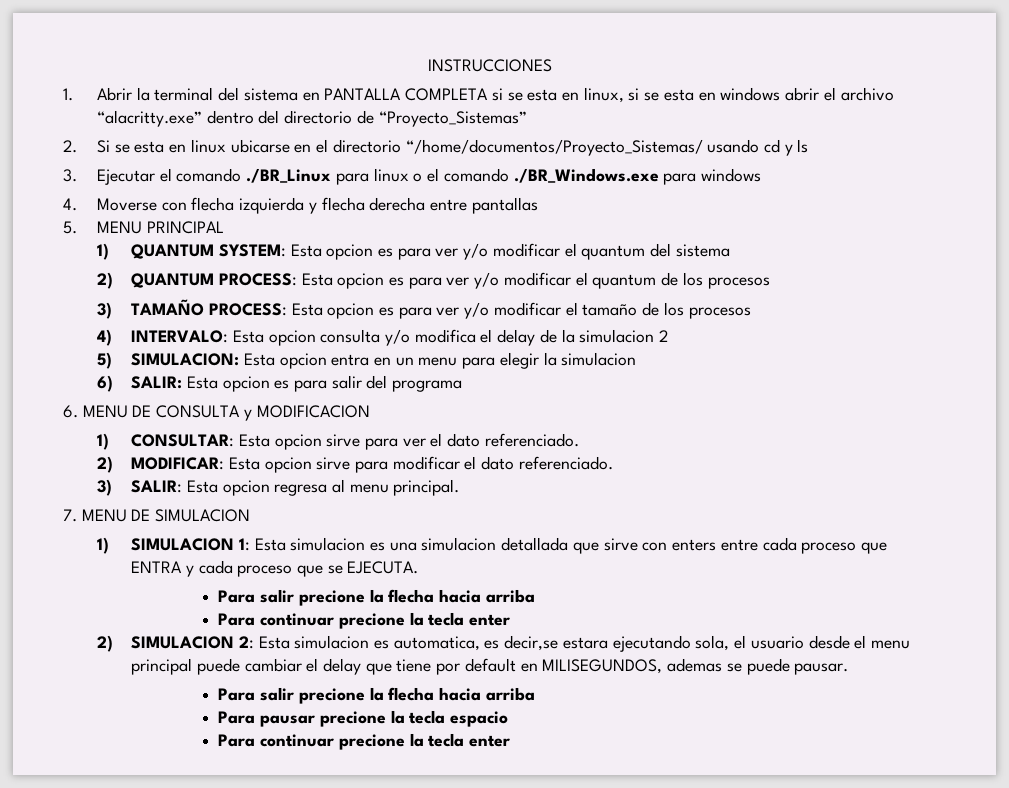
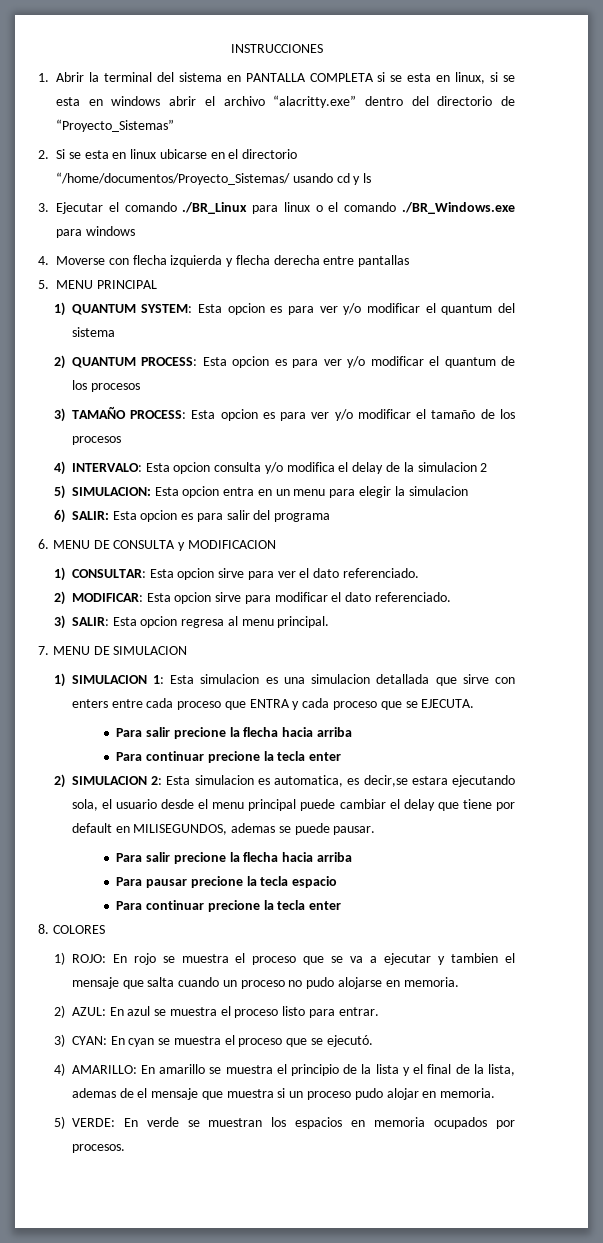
+ 8. COLORES
+ 1) ROJO: En rojo se muestra el proceso que se va a ejecutar y tambien el mensaje que salta cuando un proceso no pudo alojarse en memoria.
+ 2) AZUL: En azul se muestra el proceso listo para entrar.
+ 3) CYAN: En cyan se muestra el proceso que se ejecutó.
+ 4) AMARILLO: En amarillo se muestra el principio de la lista y el final de la lista, ademas de el mensaje que muestra si un proceso pudo alojar en memoria.
+ 5) VERDE: En verde se muestran los espacios en memoria ocupados por procesos.

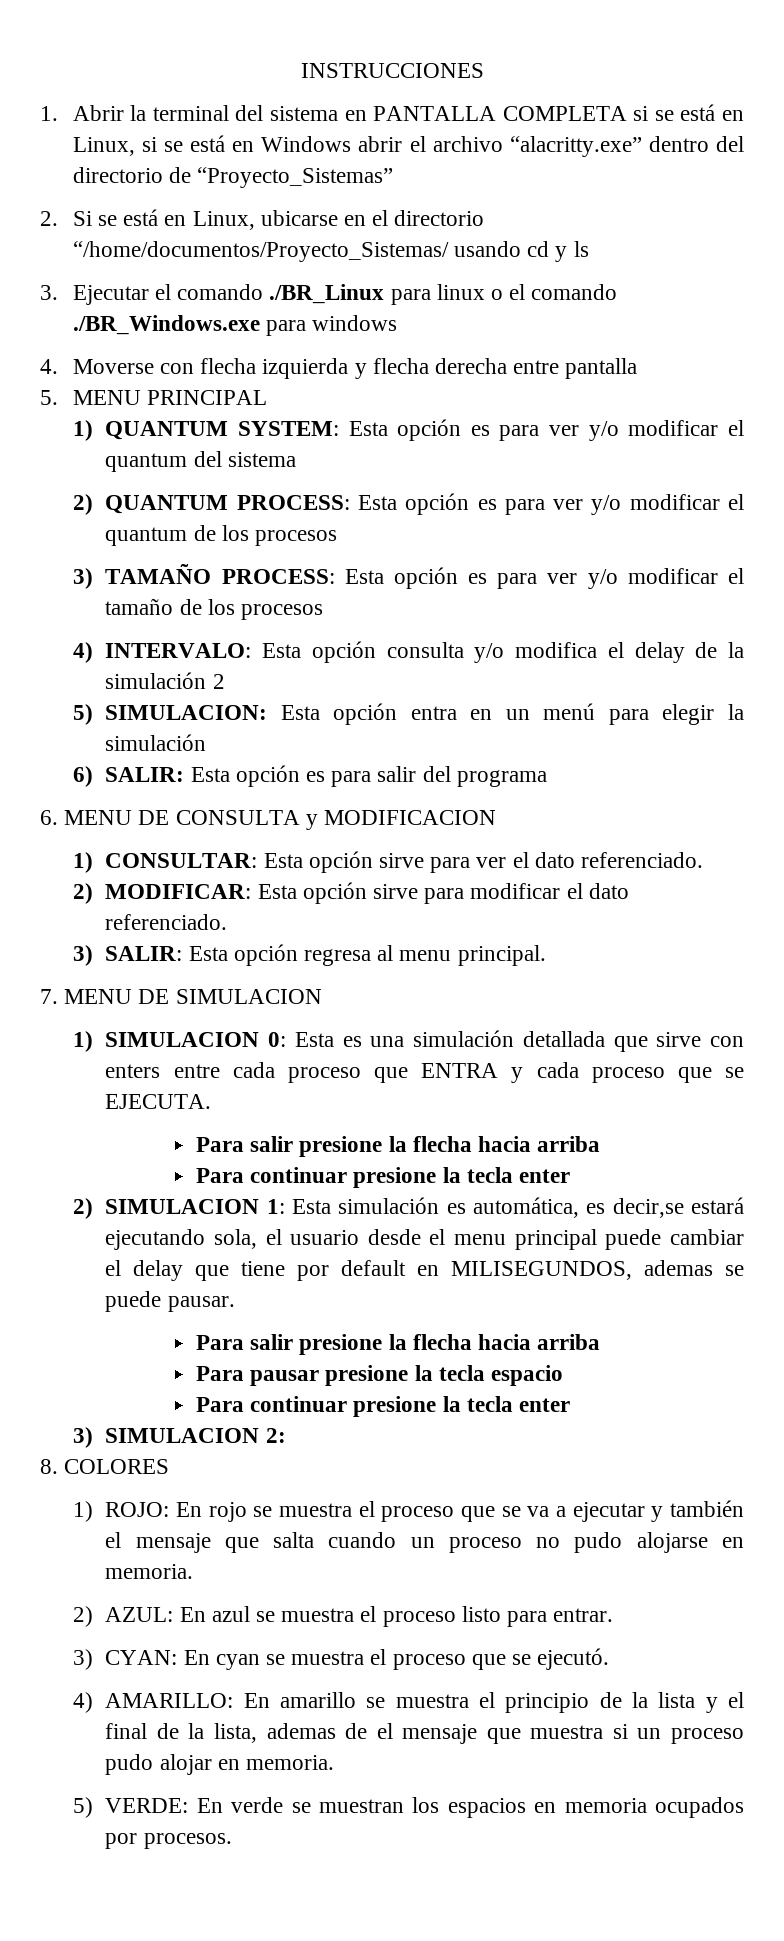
- 1. Abrir la terminal del sistema en PANTALLA COMPLETA si se esta en linux, si se esta en windows abrir el archivo “alacritty.exe” dentro del directorio de “Proyecto_Sistemas”
+ 1. Abrir la terminal del sistema en PANTALLA COMPLETA si se está en Linux, si se está en Windows abrir el archivo “alacritty.exe” dentro del directorio de “Proyecto_Sistemas”
- 2. Si se esta en linux ubicarse en el directorio “/home/documentos/Proyecto_Sistemas/ usando cd y ls
+ 2. Si se está en Linux, ubicarse en el directorio “/home/documentos/Proyecto_Sistemas/ usando cd y ls
- 4. Moverse con flecha izquierda y flecha derecha entre pantallas
+ 4. Moverse con flecha izquierda y flecha derecha entre pantalla
- 1) QUANTUM SYSTEM: Esta opcion es para ver y/o modificar el quantum del sistema
+ 1) QUANTUM SYSTEM: Esta opción es para ver y/o modificar el quantum del sistema
- 2) QUANTUM PROCESS: Esta opcion es para ver y/o modificar el quantum de los procesos
+ 2) QUANTUM PROCESS: Esta opción es para ver y/o modificar el quantum de los procesos
- 3) TAMAÑO PROCESS: Esta opcion es para ver y/o modificar el tamaño de los procesos
+ 3) TAMAÑO PROCESS: Esta opción es para ver y/o modificar el tamaño de los procesos
- 4) INTERVALO: Esta opcion consulta y/o modifica el delay de la simulacion 2
+ 4) INTERVALO: Esta opción consulta y/o modifica el delay de la simulación 2
- 5) SIMULACION: Esta opcion entra en un menu para elegir la simulacion
+ 5) SIMULACION: Esta opción entra en un menú para elegir la simulación
- 6) SALIR: Esta opcion es para salir del programa
+ 6) SALIR: Esta opción es para salir del programa
- 1) CONSULTAR: Esta opcion sirve para ver el dato referenciado.
+ 1) CONSULTAR: Esta opción sirve para ver el dato referenciado.
- 2) MODIFICAR: Esta opcion sirve para modificar el dato referenciado.
+ 2) MODIFICAR: Esta opción sirve para modificar el dato referenciado.
- 3) SALIR: Esta opcion regresa al menu principal.
+ 3) SALIR: Esta opción regresa al menu principal.
- 1) SIMULACION 1: Esta simulacion es una simulacion detallada que sirve con enters entre cada proceso que ENTRA y cada proceso que se EJECUTA.
- Para salir precione la flecha hacia arriba
- Para continuar precione la tecla enter
+ 1) SIMULACION 0: Esta es una simulación detallada que sirve con enters entre cada proceso que ENTRA y cada proceso que se EJECUTA.
+ Para salir presione la flecha hacia arriba
+ Para continuar presione la tecla enter
- 2) SIMULACION 2: Esta simulacion es automatica, es decir,se estara ejecutando sola, el usuario desde el menu principal puede cambiar el delay que tiene por default en MILISEGUNDOS, ademas se puede pausar.
- Para salir precione la flecha hacia arriba
+ 2) SIMULACION 1: Esta simulación es automática, es decir,se estará ejecutando sola, el usuario desde el menu principal puede cambiar el delay que tiene por default en MILISEGUNDOS, ademas se puede pausar.
+ Para salir presione la flecha hacia arriba
- Para pausar precione la tecla espacio
- Para continuar precione la tecla enter
+ Para pausar presione la tecla espacio
+ Para continuar presione la tecla enter
+ 3) SIMULACION 2:
- 1) ROJO: En rojo se muestra el proceso que se va a ejecutar y tambien el mensaje que salta cuando un proceso no pudo alojarse en memoria.
+ 1) ROJO: En rojo se muestra el proceso que se va a ejecutar y también el mensaje que salta cuando un proceso no pudo alojarse en memoria.

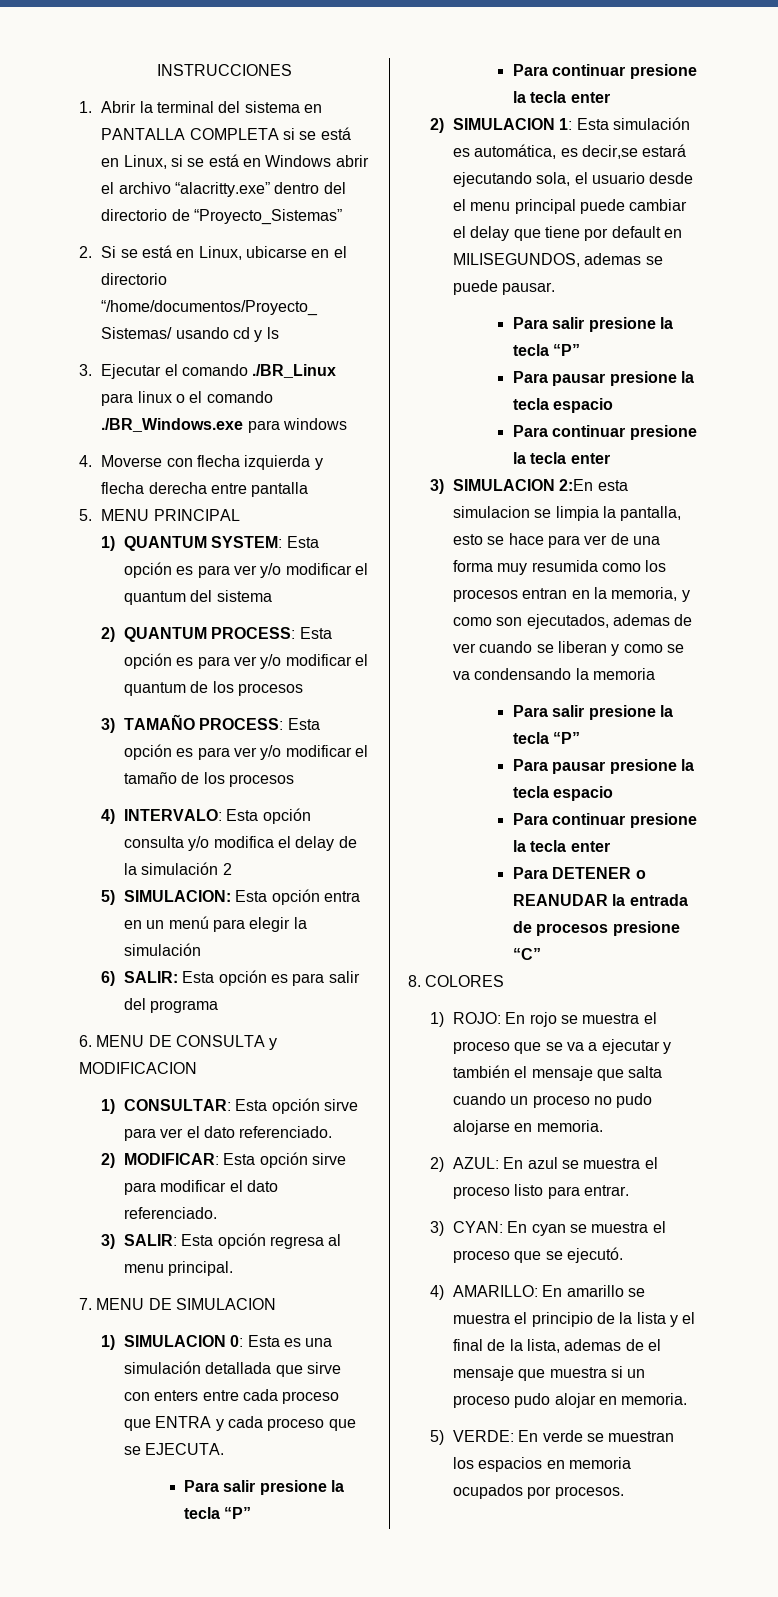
  1) SIMULACION 0: Esta es una simulación detallada que sirve con enters entre cada proceso que ENTRA y cada proceso que se EJECUTA.
- Para salir presione la flecha hacia arriba
+ Para salir presione la tecla “P”
  2) SIMULACION 1: Esta simulación es automática, es decir,se estará ejecutando sola, el usuario desde el menu principal puede cambiar el delay que tiene por default en MILISEGUNDOS, ademas se puede pausar.
- Para salir presione la flecha hacia arriba
+ Para salir presione la tecla “P”
- 3) SIMULACION 2:
+ 3) SIMULACION 2:En esta simulacion se limpia la pantalla, esto se hace para ver de una forma muy resumida como los procesos entran en la memoria, y como son ejecutados, ademas de ver cuando se liberan y como se va condensando la memoria
+ Para salir presione la tecla “P”
+ Para pausar presione la tecla espacio
+ Para continuar presione la tecla enter
+ Para DETENER o REANUDAR la entrada de procesos presione “C”

